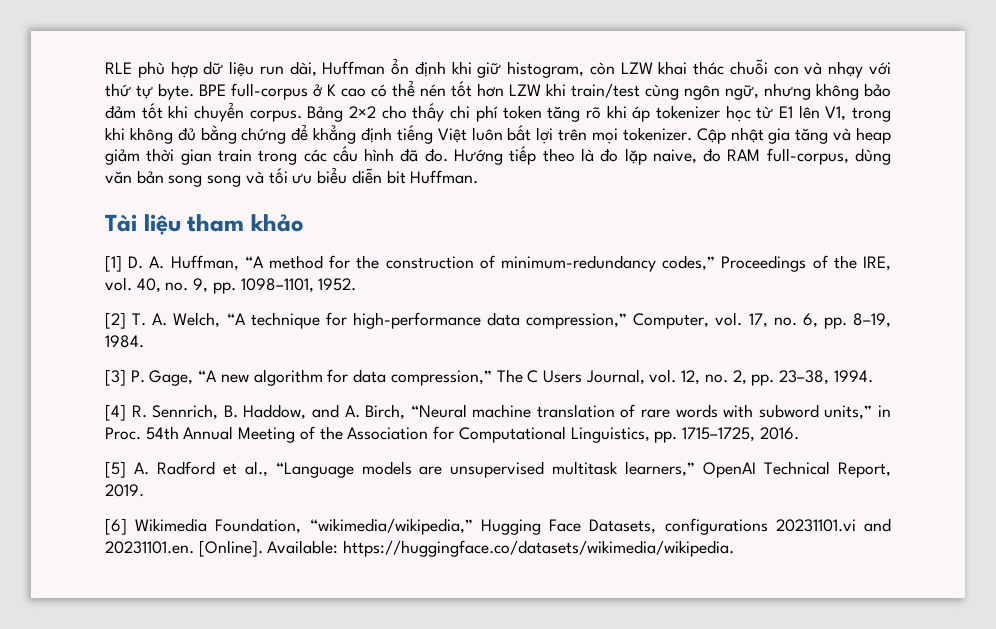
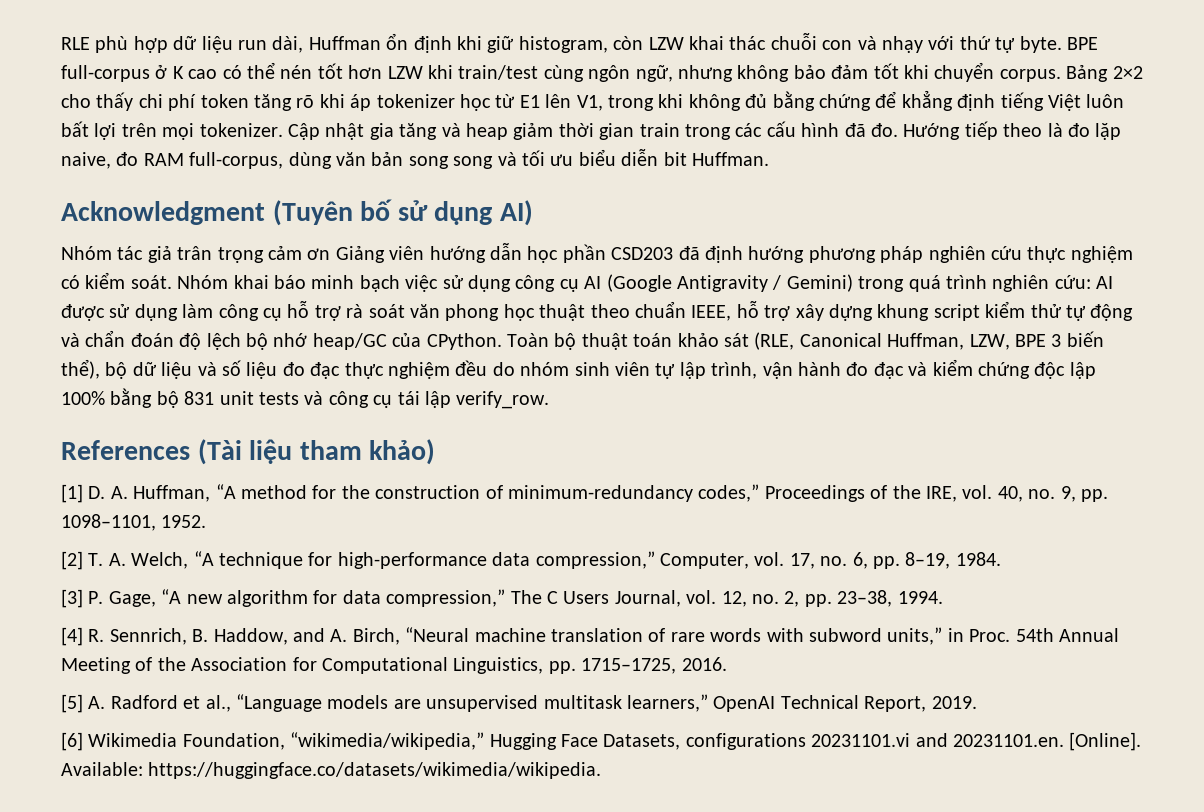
- Tài liệu tham khảo
+ Acknowledgment (Tuyên bố sử dụng AI)
+ Nhóm tác giả trân trọng cảm ơn Giảng viên hướng dẫn học phần CSD203 đã định hướng phương pháp nghiên cứu thực nghiệm có kiểm soát. Nhóm khai báo minh bạch việc sử dụng công cụ AI (Google Antigravity / Gemini) trong quá trình nghiên cứu: AI được sử dụng làm công cụ hỗ trợ rà soát văn phong học thuật theo chuẩn IEEE, hỗ trợ xây dựng khung script kiểm thử tự động và chẩn đoán độ lệch bộ nhớ heap/GC của CPython. Toàn bộ thuật toán khảo sát (RLE, Canonical Huffman, LZW, BPE 3 biến thể), bộ dữ liệu và số liệu đo đạc thực nghiệm đều do nhóm sinh viên tự lập trình, vận hành đo đạc và kiểm chứng độc lập 100% bằng bộ 831 unit tests và công cụ tái lập verify_row.
+ References (Tài liệu tham khảo)

